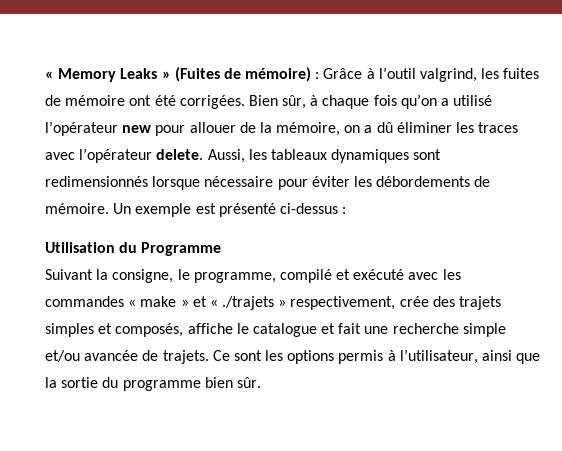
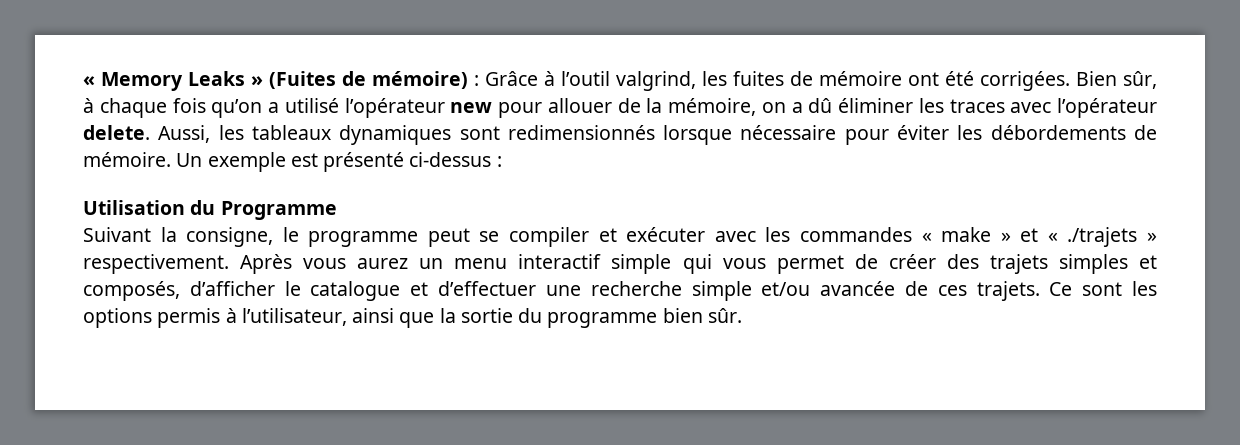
- Suivant la consigne, le programme, compilé et exécuté avec les commandes « make » et « ./trajets » respectivement, crée des trajets simples et composés, affiche le catalogue et fait une recherche simple et/ou avancée de trajets.
+ Suivant la consigne, le programme peut se compiler et exécuter avec les commandes « make » et « ./trajets » respectivement. Après vous aurez un menu interactif simple qui vous permet de créer des trajets simples et composés, d’afficher le catalogue et d’effectuer une recherche simple et/ou avancée de ces trajets.

